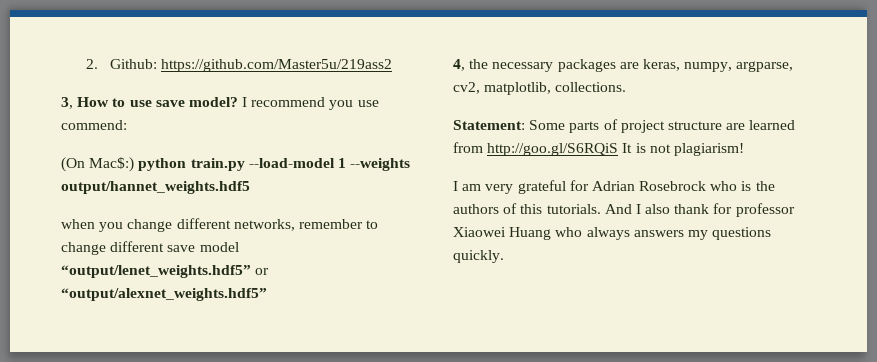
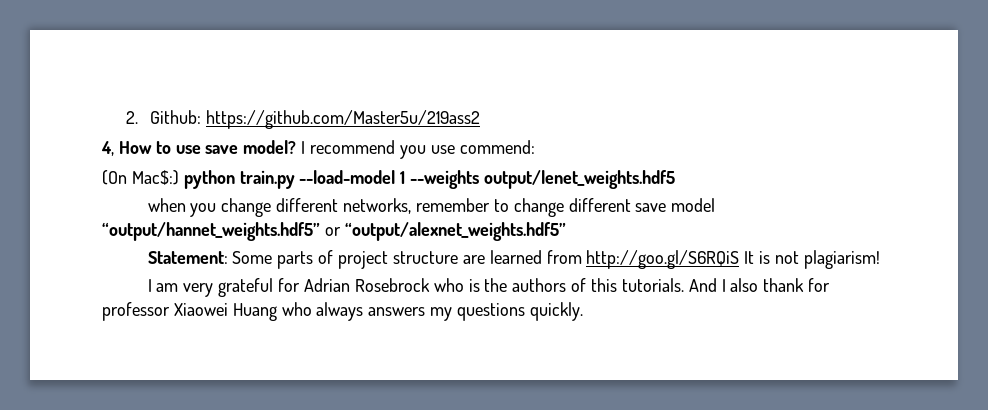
- 3, How to use save model?
+ 4, How to use save model?
- (On Mac$:) python train.py --load-model 1 --weights output/hannet_weights.hdf5
+ (On Mac$:) python train.py --load-model 1 --weights output/lenet_weights.hdf5
- when you change different networks, remember to change different save model “output/lenet_weights.hdf5” or “output/alexnet_weights.hdf5”
+ when you change different networks, remember to change different save model “output/hannet_weights.hdf5” or “output/alexnet_weights.hdf5”
- 4, the necessary packages are keras, numpy, argparse, cv2, matplotlib, collections.

